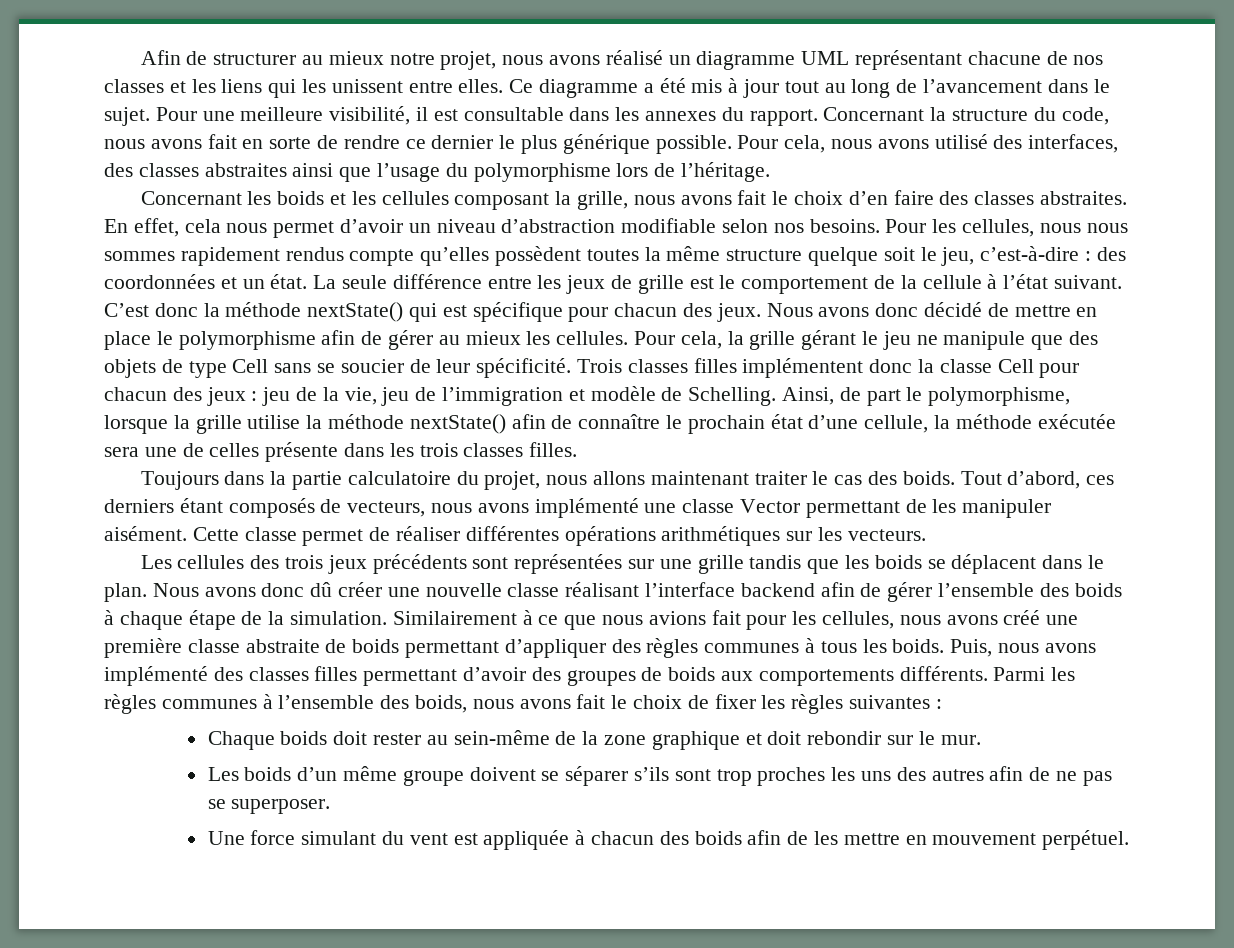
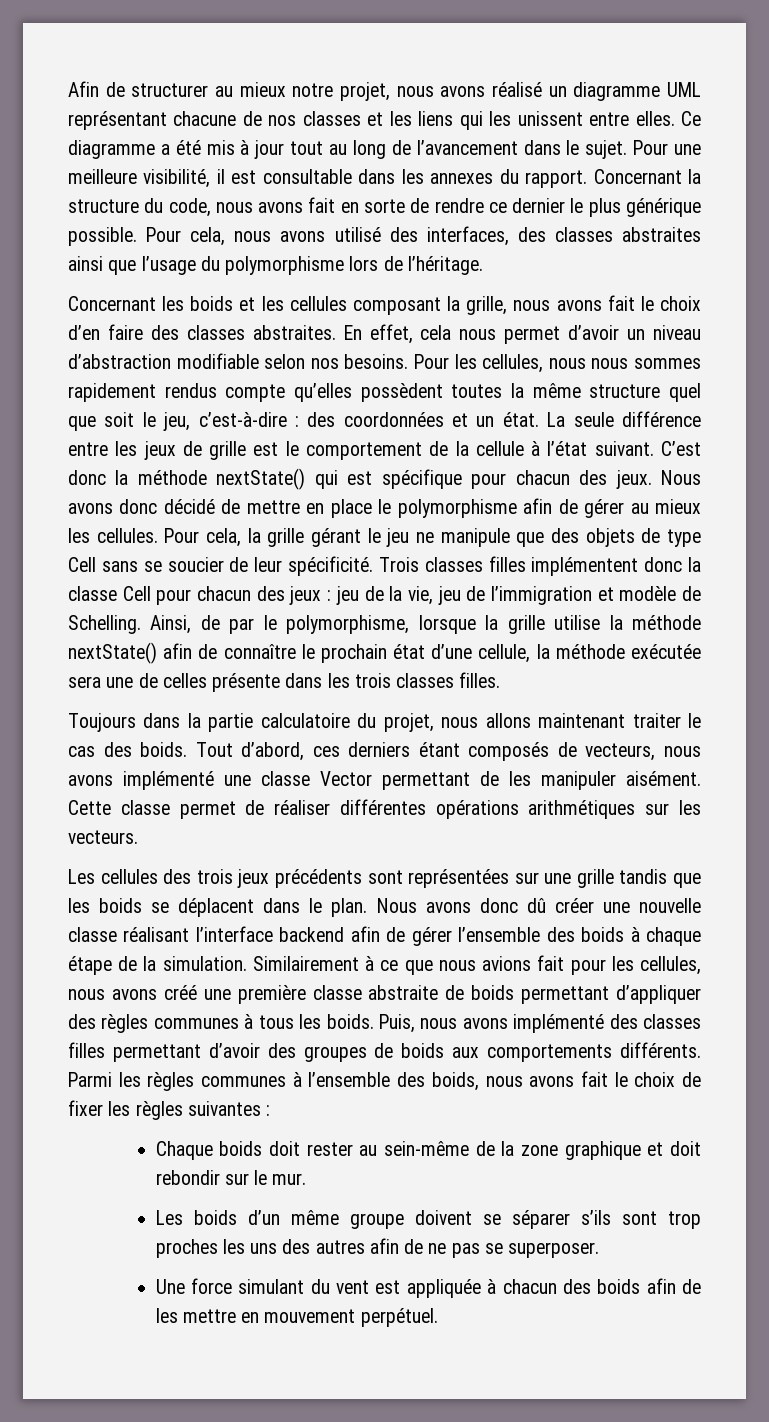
- Pour les cellules, nous nous sommes rapidement rendus compte qu’elles possèdent toutes la même structure quelque soit le jeu, c’est-à-dire : des coordonnées et un état.
+ Pour les cellules, nous nous sommes rapidement rendus compte qu’elles possèdent toutes la même structure quel que soit le jeu, c’est-à-dire : des coordonnées et un état.
- Ainsi, de part le polymorphisme, lorsque la grille utilise la méthode nextState() afin de connaître le prochain état d’une cellule, la méthode exécutée sera une de celles présente dans les trois classes filles.
+ Ainsi, de par le polymorphisme, lorsque la grille utilise la méthode nextState() afin de connaître le prochain état d’une cellule, la méthode exécutée sera une de celles présente dans les trois classes filles.

